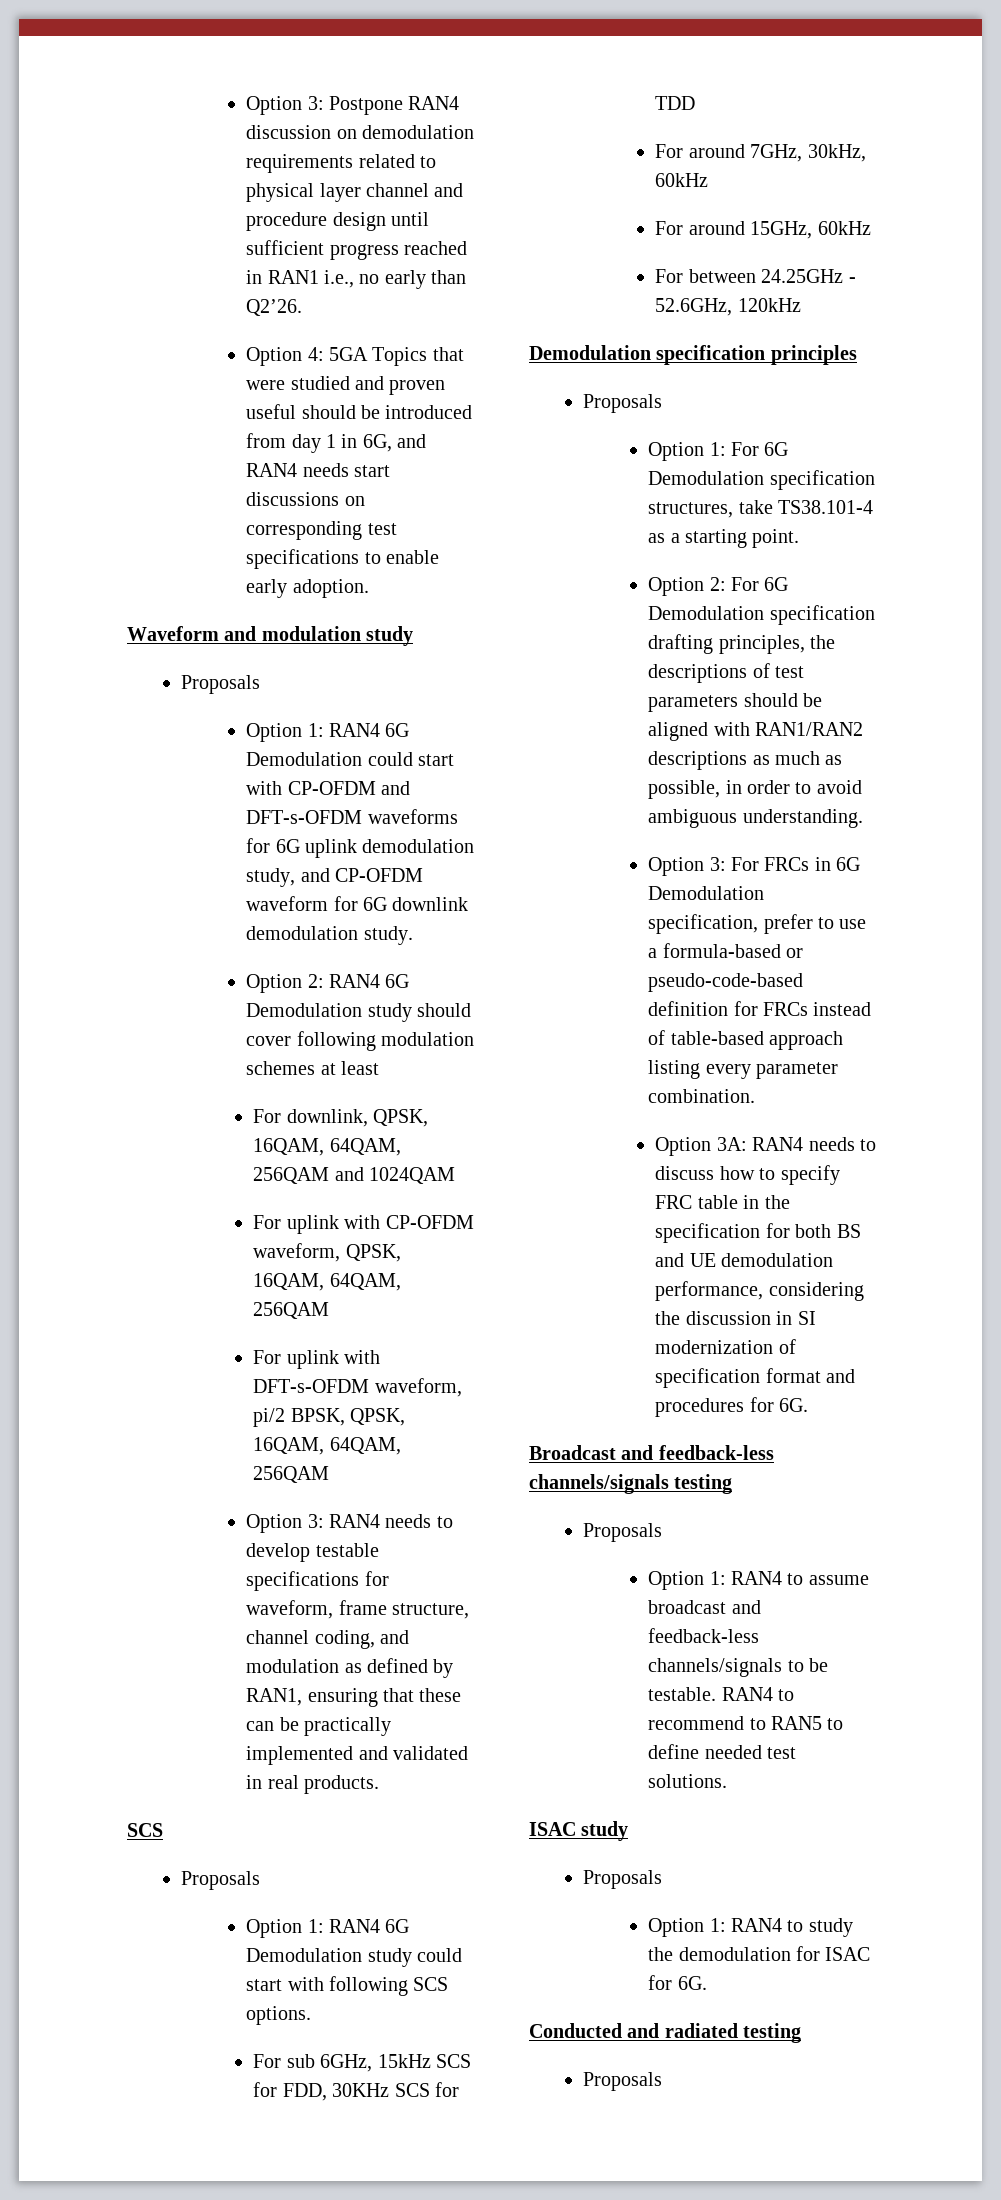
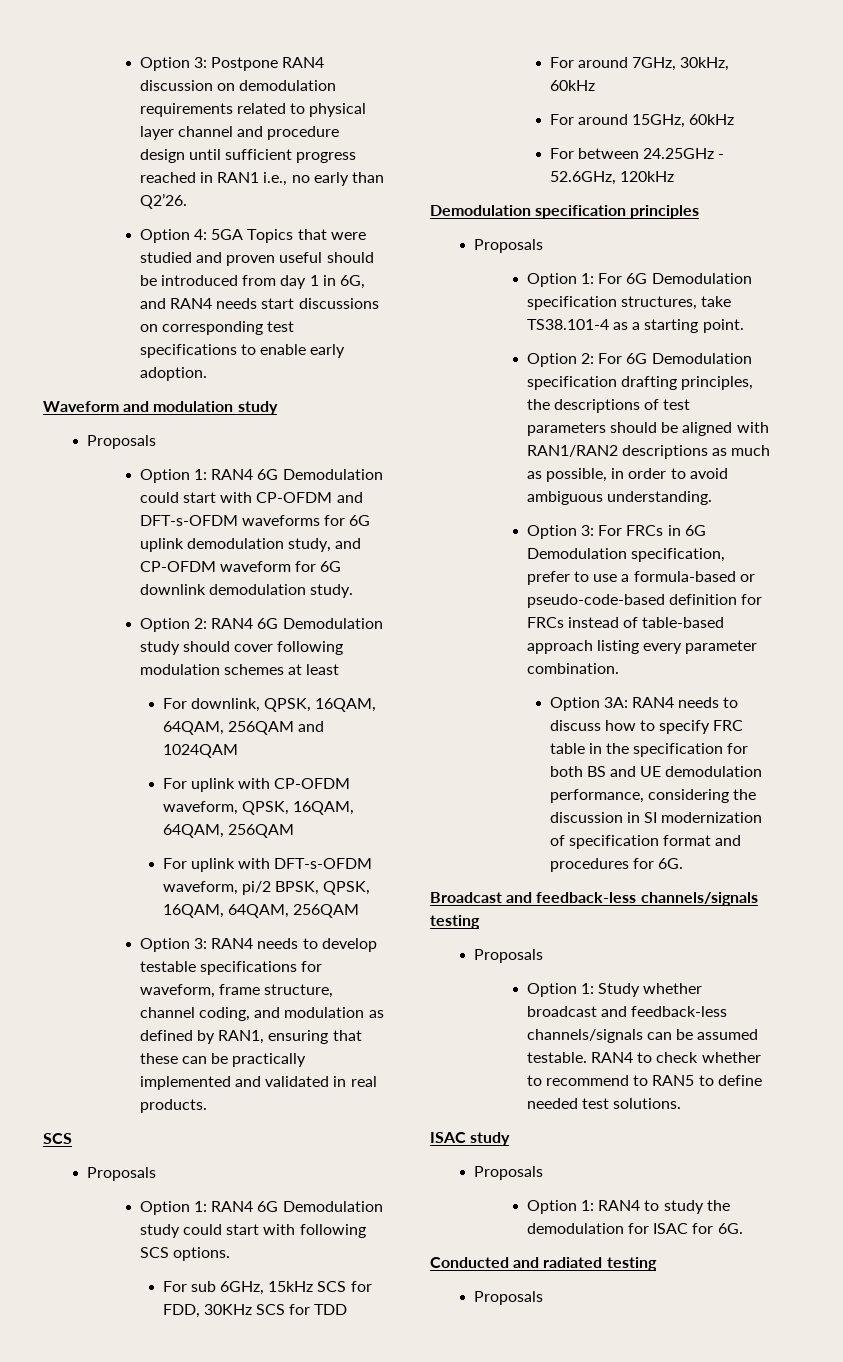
- Option 1: RAN4 to assume broadcast and feedback-less channels/signals to be testable. RAN4 to recommend to RAN5 to define needed test solutions.
+ Option 1: Study whether broadcast and feedback-less channels/signals can be assumed testable. RAN4 to check whether to recommend to RAN5 to define needed test solutions.

